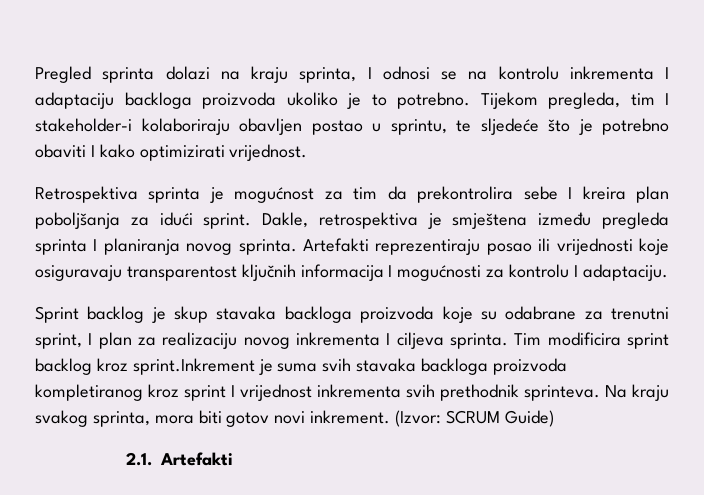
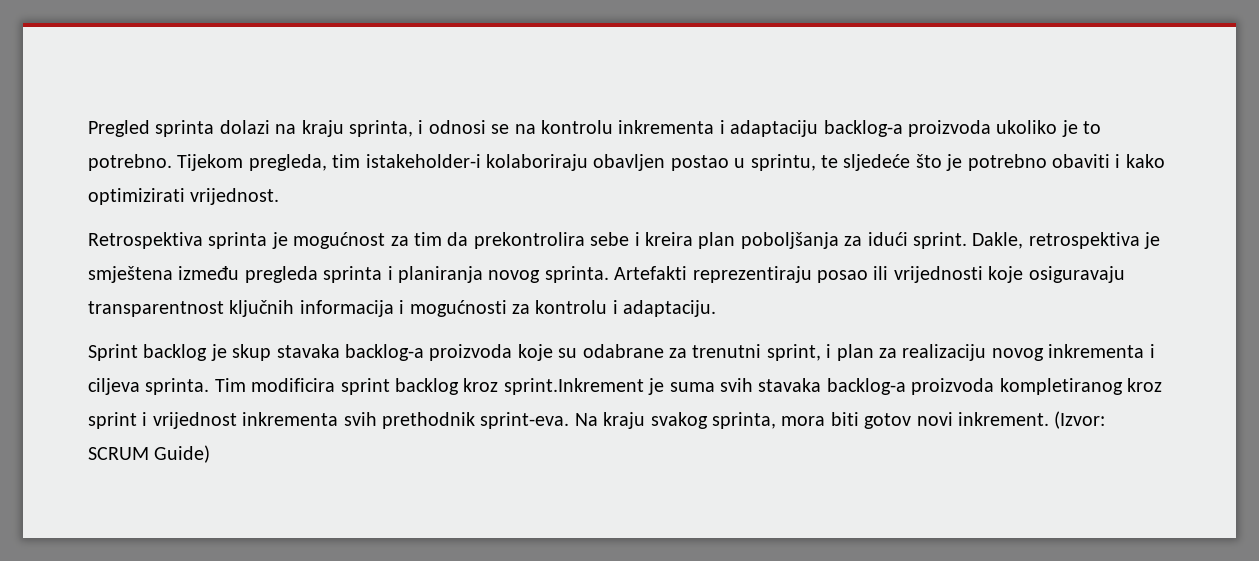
- Pregled sprinta dolazi na kraju sprinta, I odnosi se na kontrolu inkrementa I adaptaciju backloga proizvoda ukoliko je to potrebno.
+ Pregled sprinta dolazi na kraju sprinta, i odnosi se na kontrolu inkrementa i adaptaciju backlog-a proizvoda ukoliko je to potrebno.
- Tijekom pregleda, tim I stakeholder-i kolaboriraju obavljen postao u sprintu, te sljedeće što je potrebno obaviti I kako optimizirati vrijednost.
+ Tijekom pregleda, tim istakeholder-i kolaboriraju obavljen postao u sprintu, te sljedeće što je potrebno obaviti i kako optimizirati vrijednost.
- Retrospektiva sprinta je mogućnost za tim da prekontrolira sebe I kreira plan poboljšanja za idući sprint.
+ Retrospektiva sprinta je mogućnost za tim da prekontrolira sebe i kreira plan poboljšanja za idući sprint.
- Dakle, retrospektiva je smještena između pregleda sprinta I planiranja novog sprinta.
+ Dakle, retrospektiva je smještena između pregleda sprinta i planiranja novog sprinta.
- Artefakti reprezentiraju posao ili vrijednosti koje osiguravaju transparentost ključnih informacija I mogućnosti za kontrolu I adaptaciju.
+ Artefakti reprezentiraju posao ili vrijednosti koje osiguravaju transparentnost ključnih informacija i mogućnosti za kontrolu i adaptaciju.
- Sprint backlog je skup stavaka backloga proizvoda koje su odabrane za trenutni sprint, I plan za realizaciju novog inkrementa I ciljeva sprinta.
+ Sprint backlog je skup stavaka backlog-a proizvoda koje su odabrane za trenutni sprint, i plan za realizaciju novog inkrementa i ciljeva sprinta.
- Tim modificira sprint backlog kroz sprint.Inkrement je suma svih stavaka backloga proizvoda kompletiranog kroz sprint I vrijednost inkrementa svih prethodnik sprinteva.
+ Tim modificira sprint backlog kroz sprint.Inkrement je suma svih stavaka backlog-a proizvoda kompletiranog kroz sprint i vrijednost inkrementa svih prethodnik sprint-eva.
- 2.1. Artefakti

